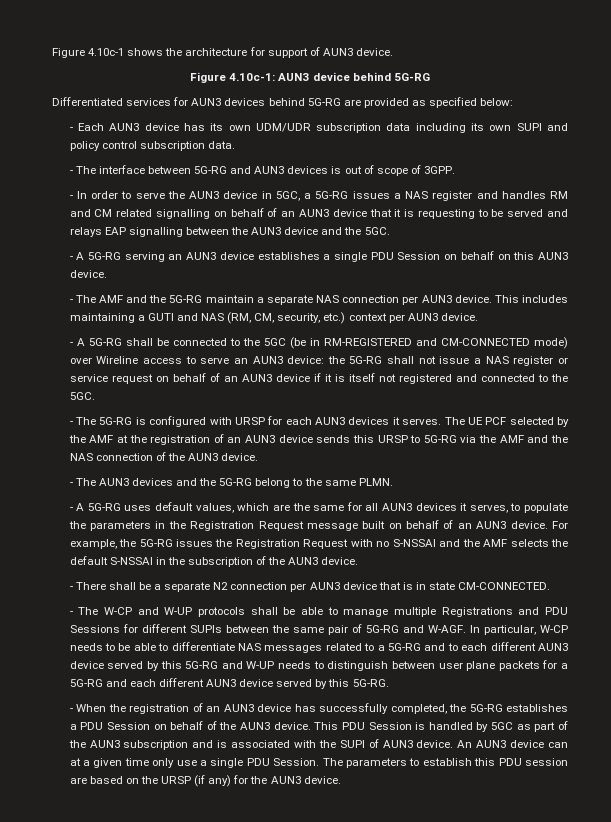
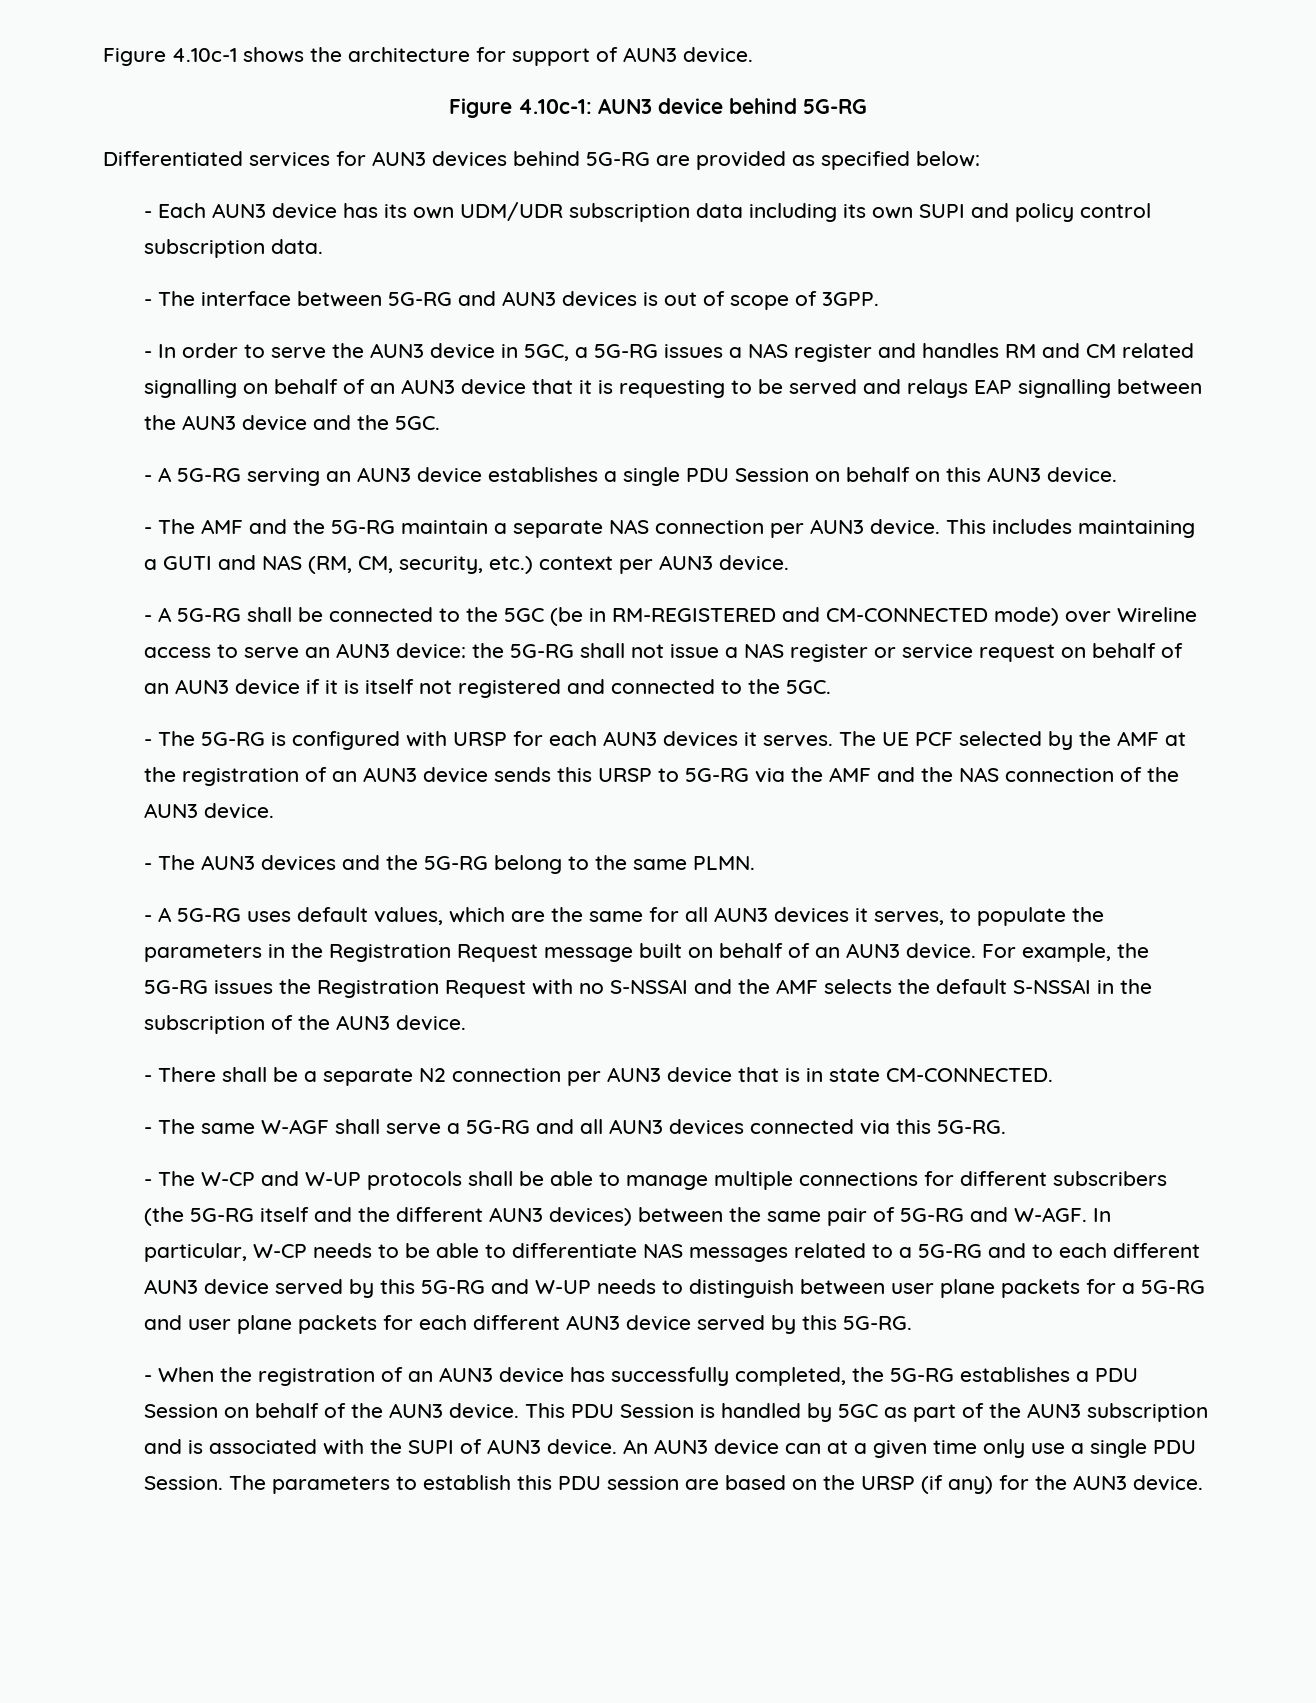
+ - The same W-AGF shall serve a 5G-RG and all AUN3 devices connected via this 5G-RG.
- - The W-CP and W-UP protocols shall be able to manage multiple Registrations and PDU Sessions for different SUPIs between the same pair of 5G-RG and W-AGF.
+ - The W-CP and W-UP protocols shall be able to manage multiple connections for different subscribers (the 5G-RG itself and the different AUN3 devices) between the same pair of 5G-RG and W-AGF.
- In particular, W-CP needs to be able to differentiate NAS messages related to a 5G-RG and to each different AUN3 device served by this 5G-RG and W-UP needs to distinguish between user plane packets for a 5G-RG and each different AUN3 device served by this 5G-RG.
+ In particular, W-CP needs to be able to differentiate NAS messages related to a 5G-RG and to each different AUN3 device served by this 5G-RG and W-UP needs to distinguish between user plane packets for a 5G-RG and user plane packets for each different AUN3 device served by this 5G-RG.

